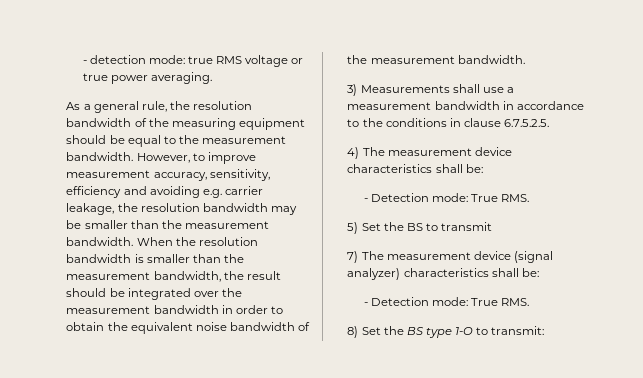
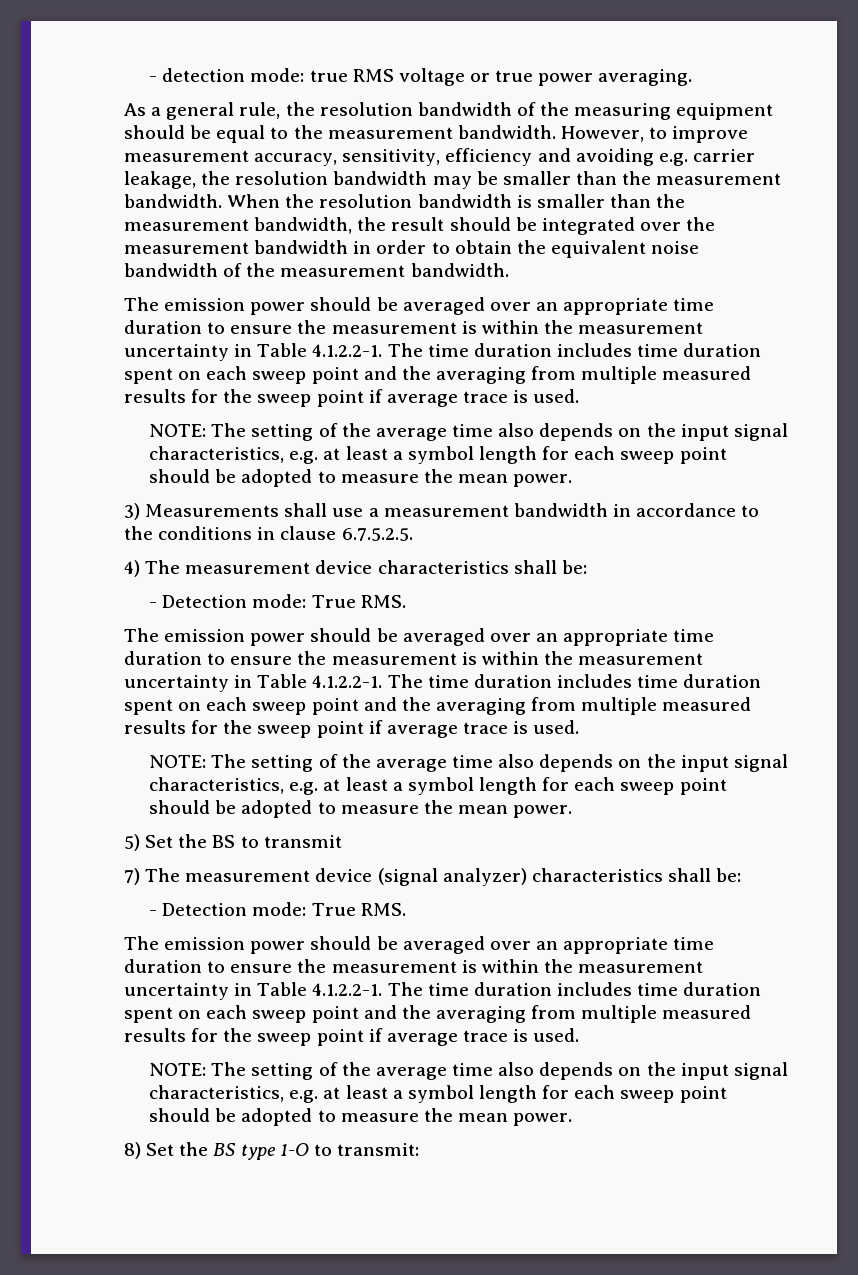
  When the resolution bandwidth is smaller than the measurement bandwidth, the result should be integrated over the measurement bandwidth in order to obtain the equivalent noise bandwidth of the measurement bandwidth.
+ The emission power should be averaged over an appropriate time duration to ensure the measurement is within the measurement uncertainty in Table 4.1.2.2-1. The time duration includes time duration spent on each sweep point and the averaging from multiple measured results for the sweep point if average trace is used.
+ NOTE: The setting of the average time also depends on the input signal characteristics, e.g. at least a symbol length for each sweep point should be adopted to measure the mean power.
  4) The measurement device characteristics shall be:
  - Detection mode: True RMS.
+ The emission power should be averaged over an appropriate time duration to ensure the measurement is within the measurement uncertainty in Table 4.1.2.2-1. The time duration includes time duration spent on each sweep point and the averaging from multiple measured results for the sweep point if average trace is used.
+ NOTE: The setting of the average time also depends on the input signal characteristics, e.g. at least a symbol length for each sweep point should be adopted to measure the mean power.
  7) The measurement device (signal analyzer) characteristics shall be:
  - Detection mode: True RMS.
+ The emission power should be averaged over an appropriate time duration to ensure the measurement is within the measurement uncertainty in Table 4.1.2.2-1. The time duration includes time duration spent on each sweep point and the averaging from multiple measured results for the sweep point if average trace is used.
+ NOTE: The setting of the average time also depends on the input signal characteristics, e.g. at least a symbol length for each sweep point should be adopted to measure the mean power.

